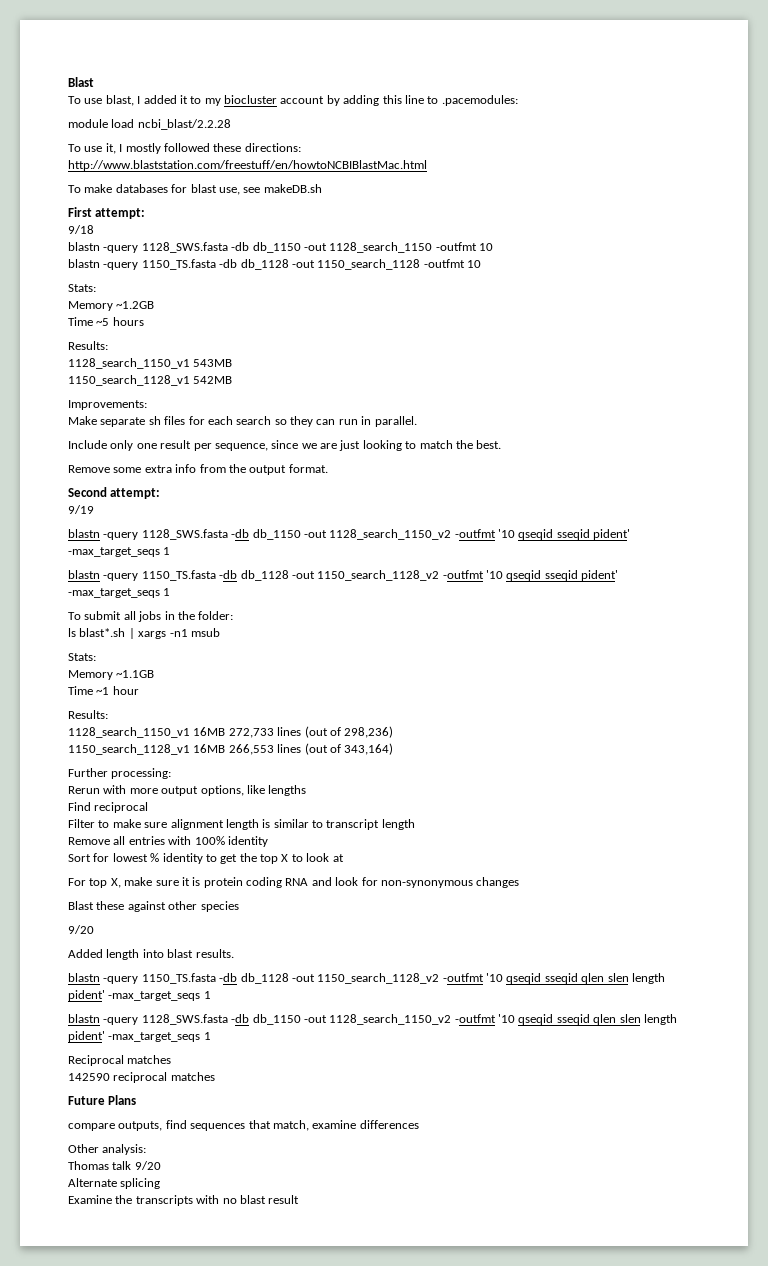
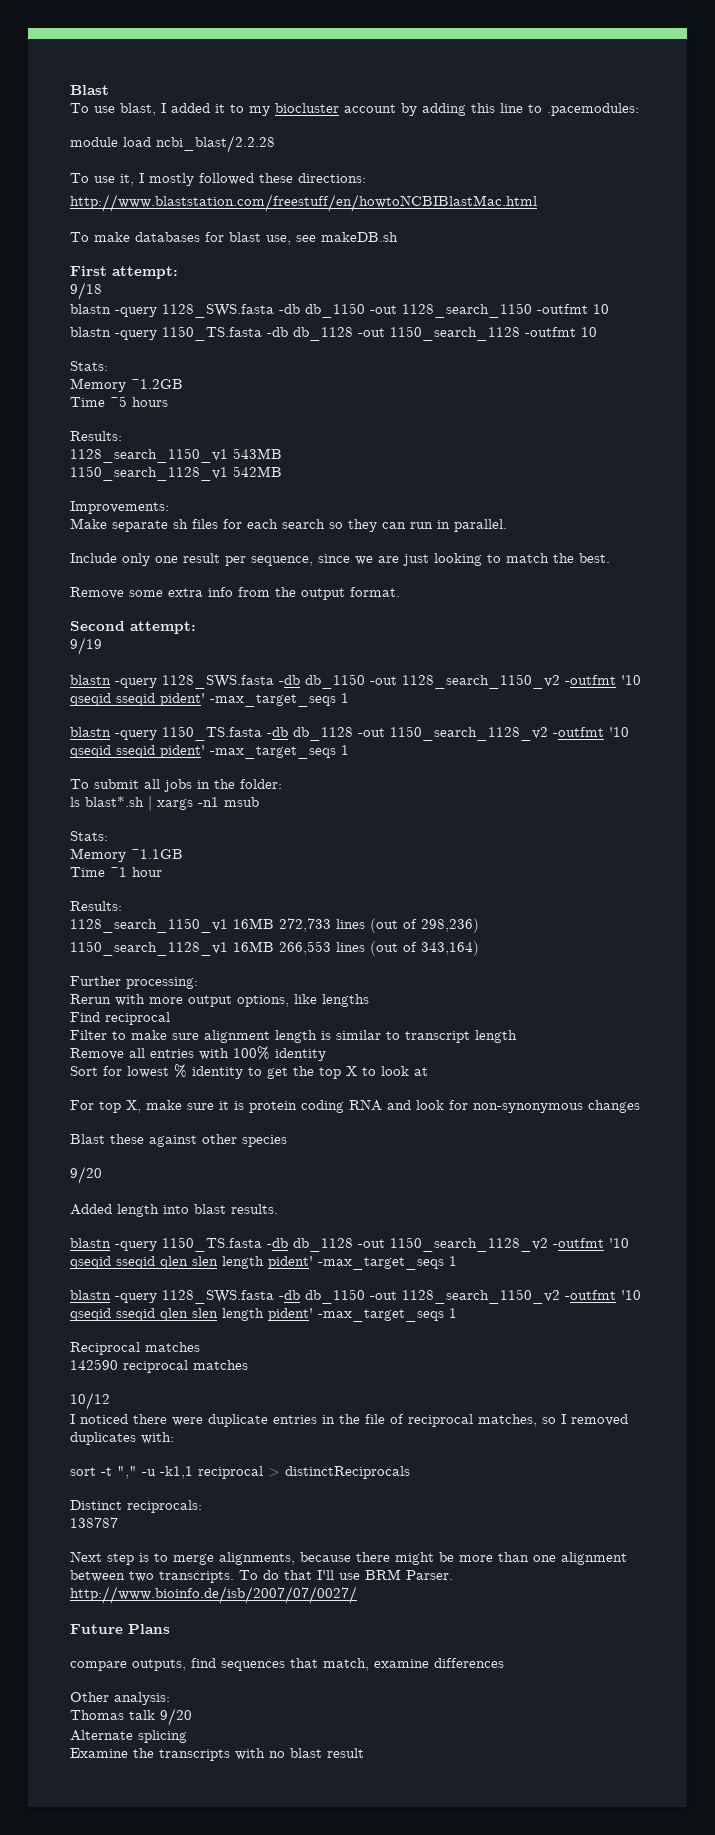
+ 10/12
+ I noticed there were duplicate entries in the file of reciprocal matches, so I removed duplicates with:
+ sort -t "," -u -k1,1 reciprocal > distinctReciprocals
+ Distinct reciprocals:
+ 138787
+ Next step is to merge alignments, because there might be more than one alignment between two transcripts. To do that I'll use BRM Parser. http://www.bioinfo.de/isb/2007/07/0027/

